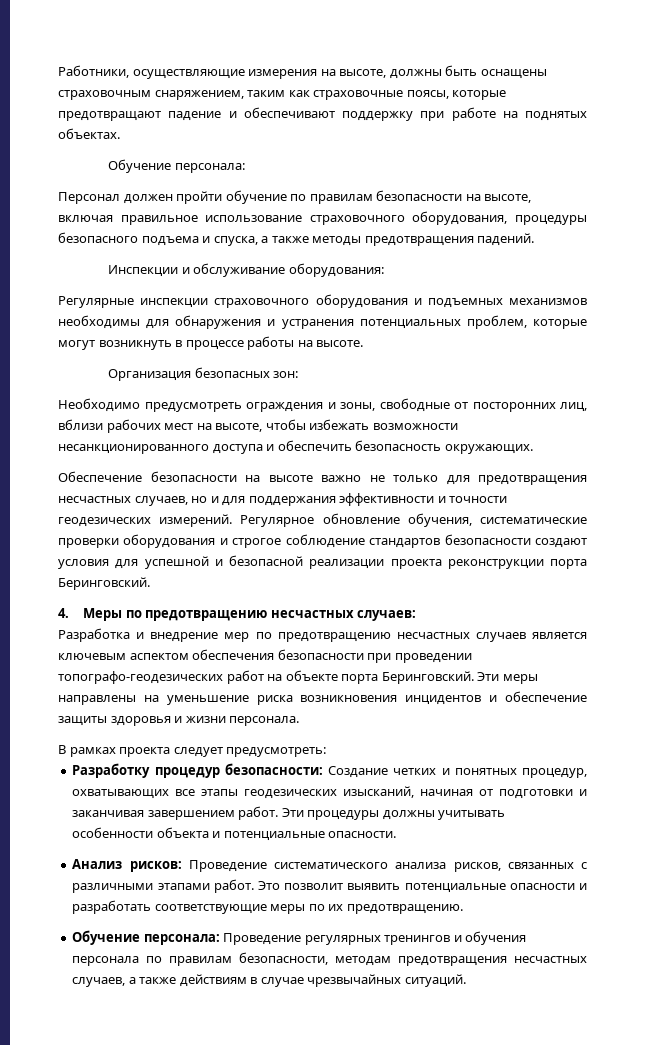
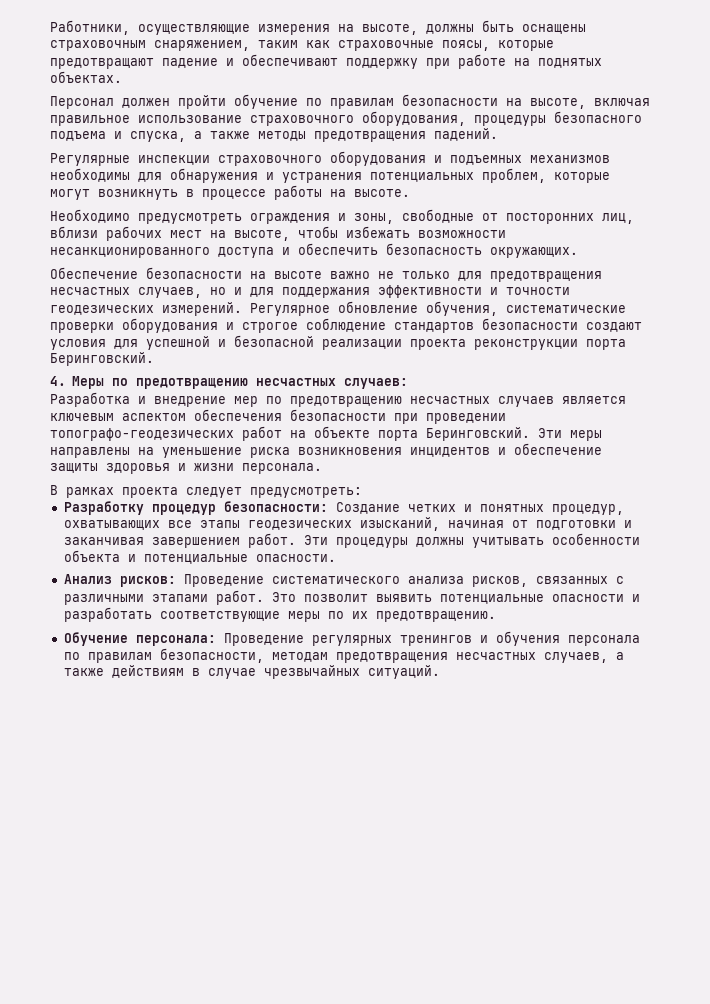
  Работники, осуществляющие измерения на высоте, должны быть оснащены страховочным снаряжением, таким как страховочные поясы, которые предотвращают падение и обеспечивают поддержку при работе на поднятых объектах.
- Обучение персонала:
- Инспекции и обслуживание оборудования:
- Организация безопасных зон:

